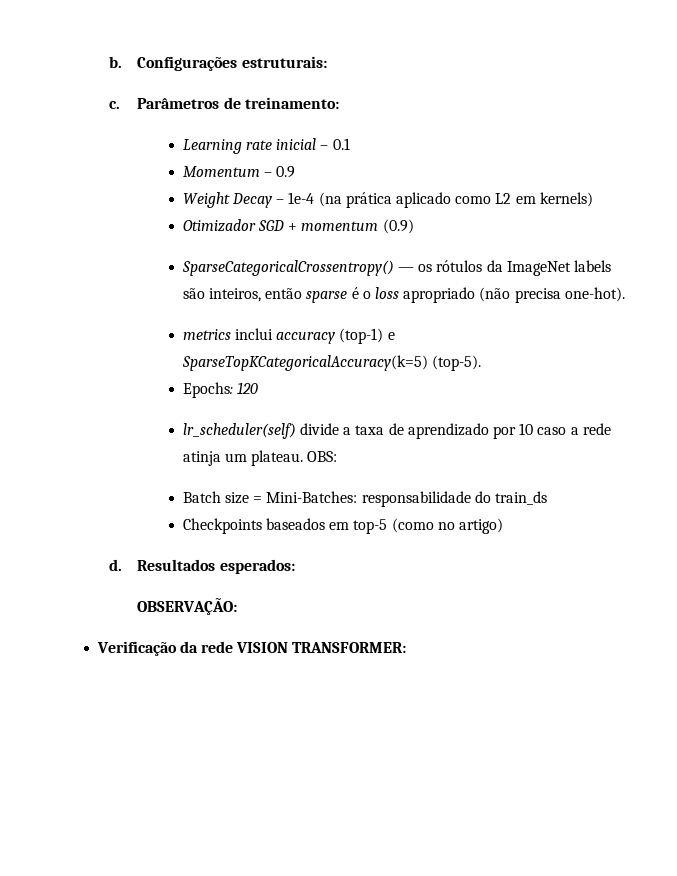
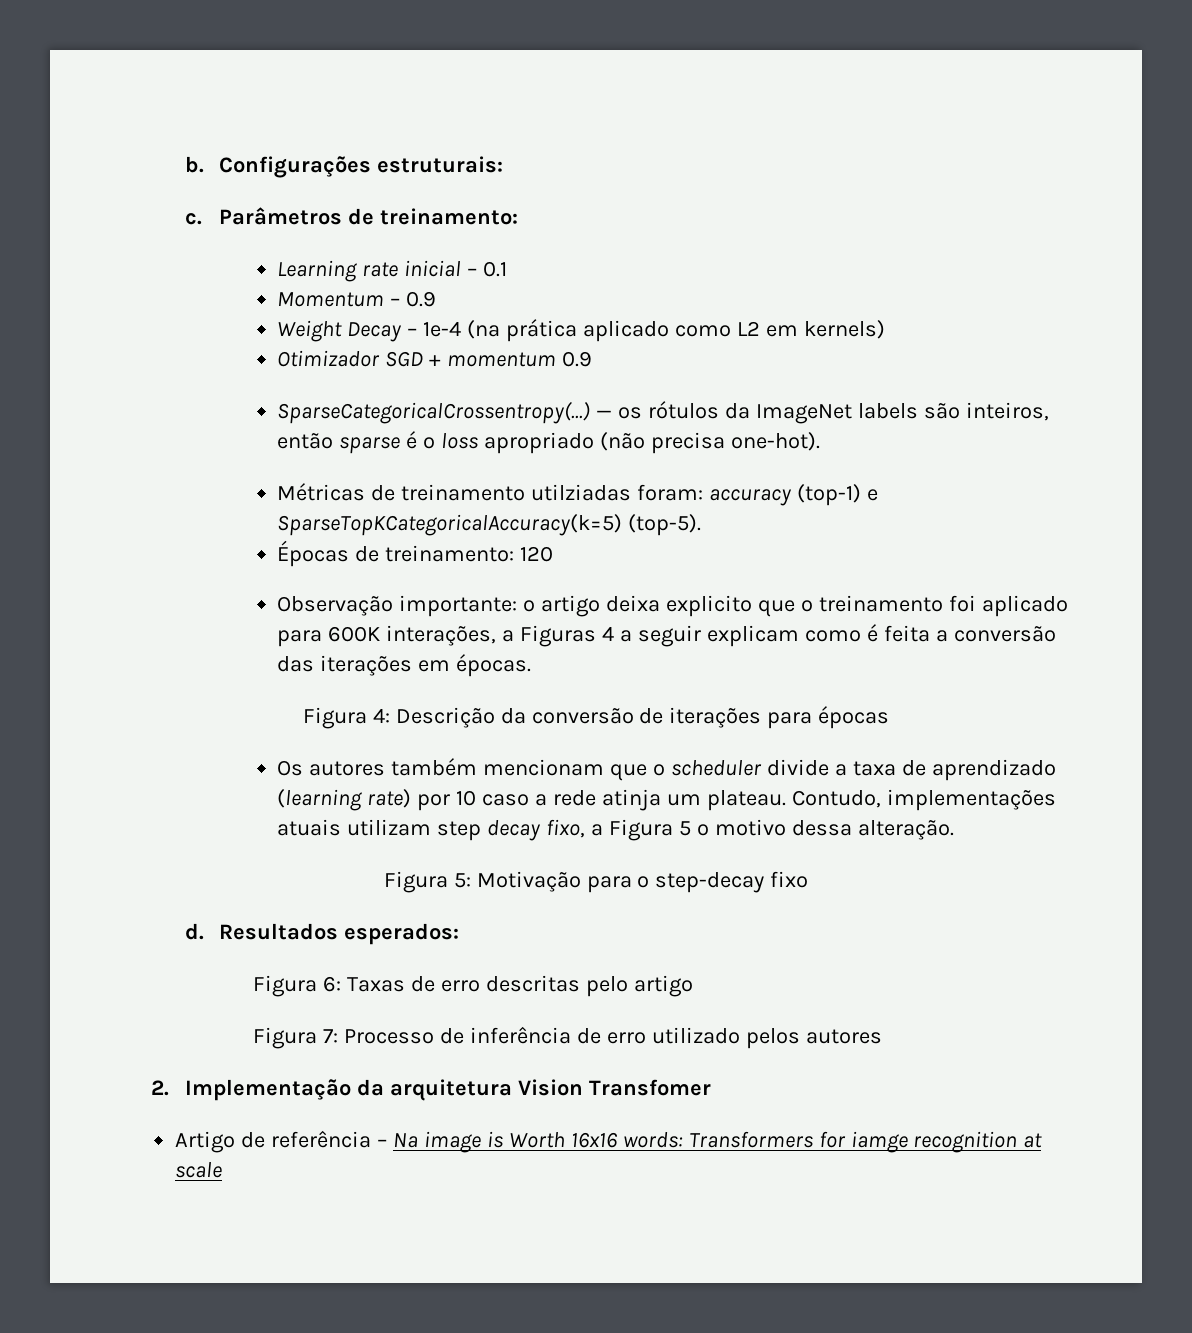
- Otimizador SGD + momentum (0.9)
- SparseCategoricalCrossentropy() — os rótulos da ImageNet labels são inteiros, então sparse é o loss apropriado (não precisa one-hot).
+ Otimizador SGD + momentum 0.9
+ SparseCategoricalCrossentropy(...) — os rótulos da ImageNet labels são inteiros, então sparse é o loss apropriado (não precisa one-hot).
- metrics inclui accuracy (top-1) e SparseTopKCategoricalAccuracy(k=5) (top-5).
+ Métricas de treinamento utilziadas foram: accuracy (top-1) e SparseTopKCategoricalAccuracy(k=5) (top-5).
- Epochs: 120
- lr_scheduler(self) divide a taxa de aprendizado por 10 caso a rede atinja um plateau.
+ Épocas de treinamento: 120
+ Observação importante: o artigo deixa explicito que o treinamento foi aplicado para 600K interações, a Figuras 4 a seguir explicam como é feita a conversão das iterações em épocas.
+ Figura 4: Descrição da conversão de iterações para épocas
+ Os autores também mencionam que o scheduler divide a taxa de aprendizado (learning rate) por 10 caso a rede atinja um plateau.
- OBS:
- Batch size = Mini-Batches: responsabilidade do train_ds
- Checkpoints baseados em top-5 (como no artigo)
+ Contudo, implementações atuais utilizam step decay fixo, a Figura 5 o motivo dessa alteração.
+ Figura 5: Motivação para o step-decay fixo
  d. Resultados esperados:
- OBSERVAÇÃO:
- Verificação da rede VISION TRANSFORMER:
+ Figura 6: Taxas de erro descritas pelo artigo
+ Figura 7: Processo de inferência de erro utilizado pelos autores
+ 2. Implementação da arquitetura Vision Transfomer
+ Artigo de referência – Na image is Worth 16x16 words: Transformers for iamge recognition at scale

